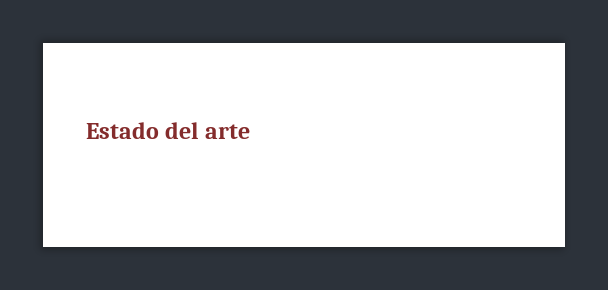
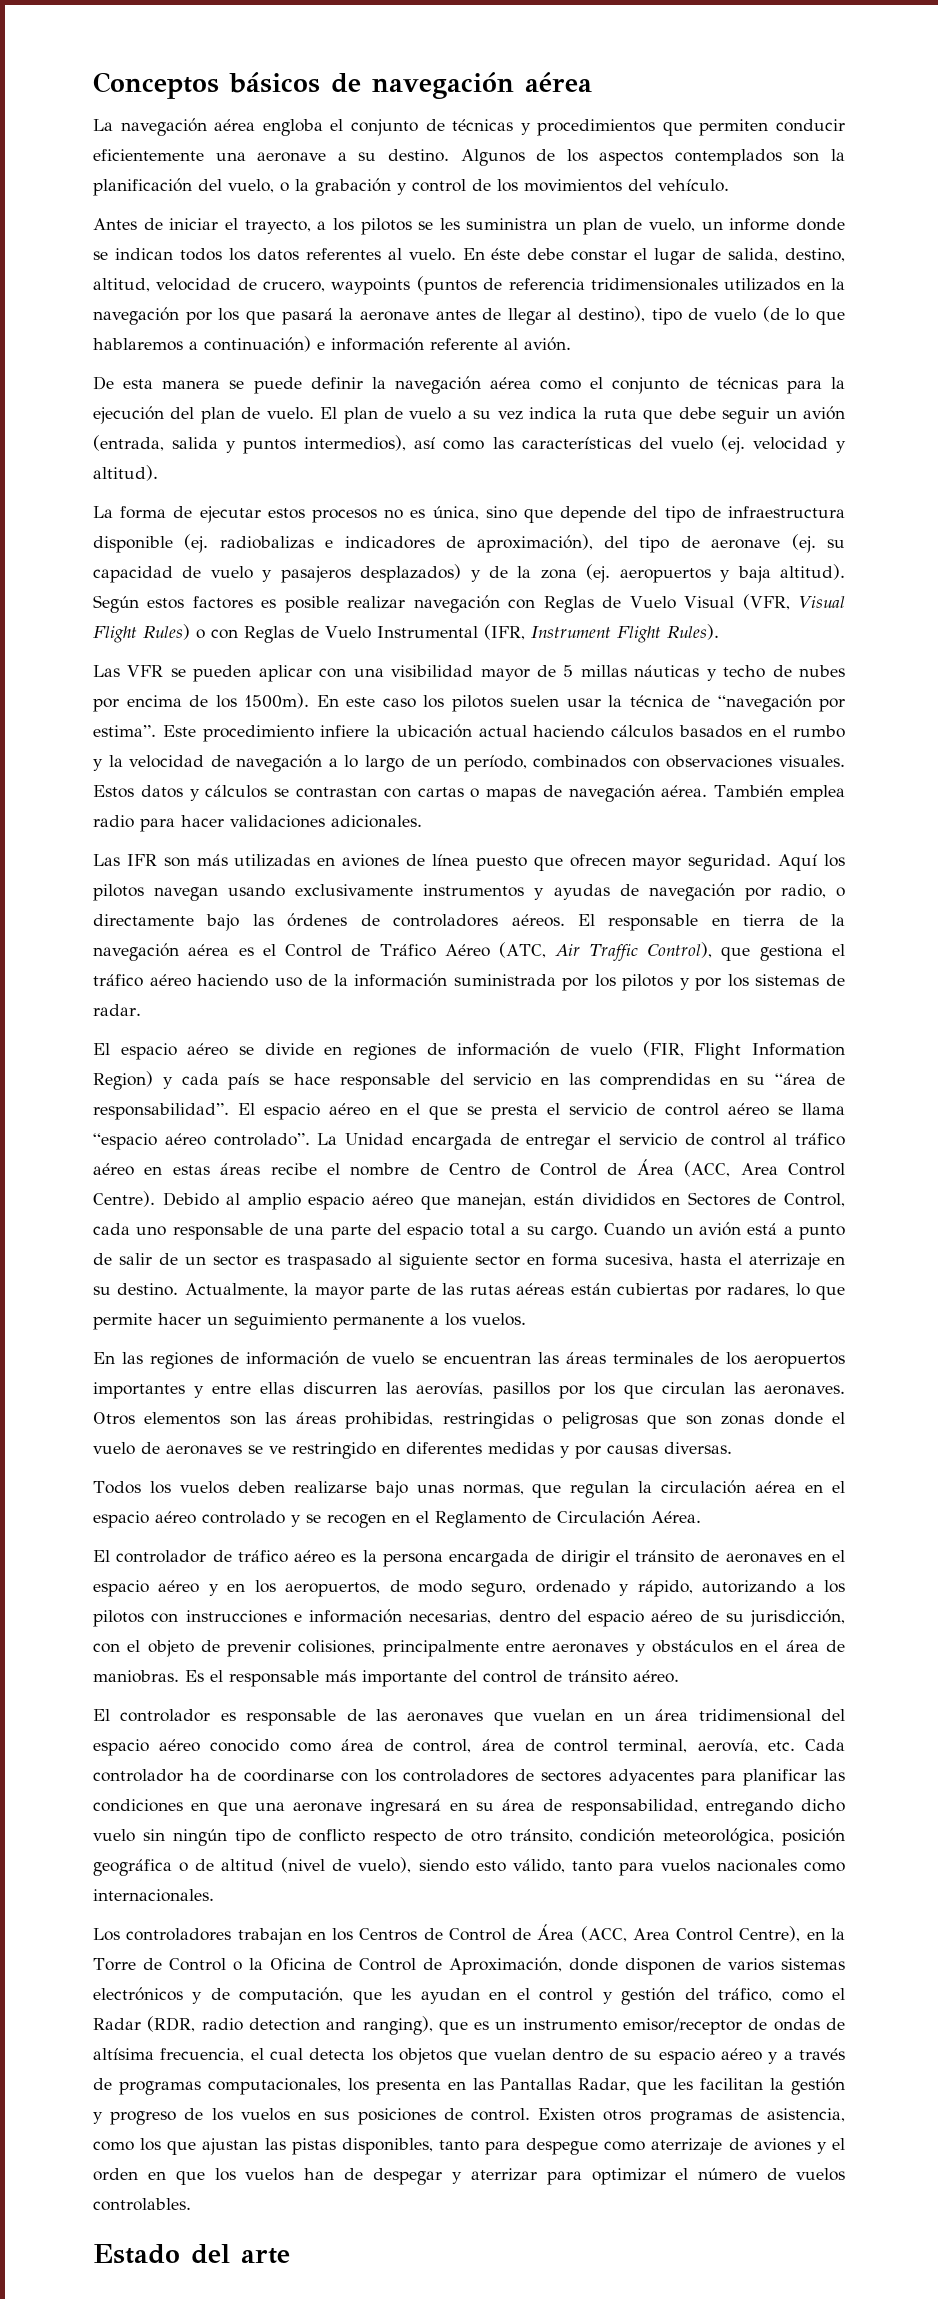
+ Conceptos básicos de navegación aérea
+ La navegación aérea engloba el conjunto de técnicas y procedimientos que permiten conducir eficientemente una aeronave a su destino. Algunos de los aspectos contemplados son la planificación del vuelo, o la grabación y control de los movimientos del vehículo.
+ Antes de iniciar el trayecto, a los pilotos se les suministra un plan de vuelo, un informe donde se indican todos los datos referentes al vuelo. En éste debe constar el lugar de salida, destino, altitud, velocidad de crucero, waypoints (puntos de referencia tridimensionales utilizados en la navegación por los que pasará la aeronave antes de llegar al destino), tipo de vuelo (de lo que hablaremos a continuación) e información referente al avión.
+ De esta manera se puede definir la navegación aérea como el conjunto de técnicas para la ejecución del plan de vuelo. El plan de vuelo a su vez indica la ruta que debe seguir un avión (entrada, salida y puntos intermedios), así como las características del vuelo (ej. velocidad y altitud).
+ La forma de ejecutar estos procesos no es única, sino que depende del tipo de infraestructura disponible (ej. radiobalizas e indicadores de aproximación), del tipo de aeronave (ej. su capacidad de vuelo y pasajeros desplazados) y de la zona (ej. aeropuertos y baja altitud). Según estos factores es posible realizar navegación con Reglas de Vuelo Visual (VFR, Visual Flight Rules) o con Reglas de Vuelo Instrumental (IFR, Instrument Flight Rules).
+ Las VFR se pueden aplicar con una visibilidad mayor de 5 millas náuticas y techo de nubes por encima de los 1500m). En este caso los pilotos suelen usar la técnica de “navegación por estima”. Este procedimiento infiere la ubicación actual haciendo cálculos basados en el rumbo y la velocidad de navegación a lo largo de un período, combinados con observaciones visuales. Estos datos y cálculos se contrastan con cartas o mapas de navegación aérea. También emplea radio para hacer validaciones adicionales.
+ Las IFR son más utilizadas en aviones de línea puesto que ofrecen mayor seguridad. Aquí los pilotos navegan usando exclusivamente instrumentos y ayudas de navegación por radio, o directamente bajo las órdenes de controladores aéreos. El responsable en tierra de la navegación aérea es el Control de Tráfico Aéreo (ATC, Air Traffic Control), que gestiona el tráfico aéreo haciendo uso de la información suministrada por los pilotos y por los sistemas de radar.
+ El espacio aéreo se divide en regiones de información de vuelo (FIR, Flight Information Region) y cada país se hace responsable del servicio en las comprendidas en su “área de responsabilidad”. El espacio aéreo en el que se presta el servicio de control aéreo se llama “espacio aéreo controlado”. La Unidad encargada de entregar el servicio de control al tráfico aéreo en estas áreas recibe el nombre de Centro de Control de Área (ACC, Area Control Centre). Debido al amplio espacio aéreo que manejan, están divididos en Sectores de Control, cada uno responsable de una parte del espacio total a su cargo. Cuando un avión está a punto de salir de un sector es traspasado al siguiente sector en forma sucesiva, hasta el aterrizaje en su destino. Actualmente, la mayor parte de las rutas aéreas están cubiertas por radares, lo que permite hacer un seguimiento permanente a los vuelos.
+ En las regiones de información de vuelo se encuentran las áreas terminales de los aeropuertos importantes y entre ellas discurren las aerovías, pasillos por los que circulan las aeronaves. Otros elementos son las áreas prohibidas, restringidas o peligrosas que son zonas donde el vuelo de aeronaves se ve restringido en diferentes medidas y por causas diversas.
+ Todos los vuelos deben realizarse bajo unas normas, que regulan la circulación aérea en el espacio aéreo controlado y se recogen en el Reglamento de Circulación Aérea.
+ El controlador de tráfico aéreo es la persona encargada de dirigir el tránsito de aeronaves en el espacio aéreo y en los aeropuertos, de modo seguro, ordenado y rápido, autorizando a los pilotos con instrucciones e información necesarias, dentro del espacio aéreo de su jurisdicción, con el objeto de prevenir colisiones, principalmente entre aeronaves y obstáculos en el área de maniobras. Es el responsable más importante del control de tránsito aéreo.
+ El controlador es responsable de las aeronaves que vuelan en un área tridimensional del espacio aéreo conocido como área de control, área de control terminal, aerovía, etc. Cada controlador ha de coordinarse con los controladores de sectores adyacentes para planificar las condiciones en que una aeronave ingresará en su área de responsabilidad, entregando dicho vuelo sin ningún tipo de conflicto respecto de otro tránsito, condición meteorológica, posición geográfica o de altitud (nivel de vuelo), siendo esto válido, tanto para vuelos nacionales como internacionales.
+ Los controladores trabajan en los Centros de Control de Área (ACC, Area Control Centre), en la Torre de Control o la Oficina de Control de Aproximación, donde disponen de varios sistemas electrónicos y de computación, que les ayudan en el control y gestión del tráfico, como el Radar (RDR, radio detection and ranging), que es un instrumento emisor/receptor de ondas de altísima frecuencia, el cual detecta los objetos que vuelan dentro de su espacio aéreo y a través de programas computacionales, los presenta en las Pantallas Radar, que les facilitan la gestión y progreso de los vuelos en sus posiciones de control. Existen otros programas de asistencia, como los que ajustan las pistas disponibles, tanto para despegue como aterrizaje de aviones y el orden en que los vuelos han de despegar y aterrizar para optimizar el número de vuelos controlables.

